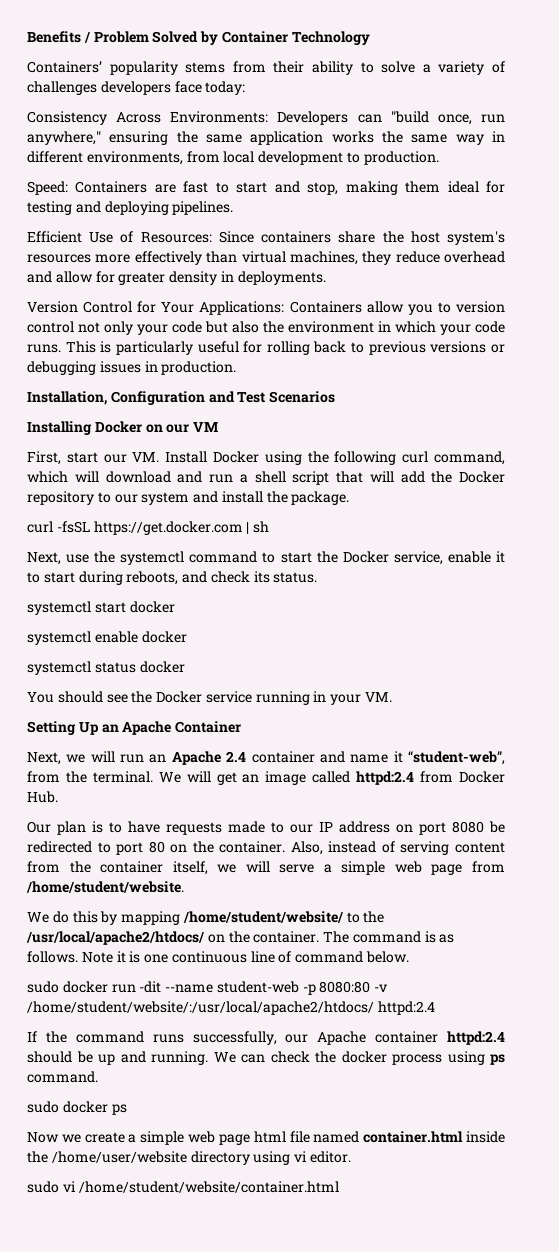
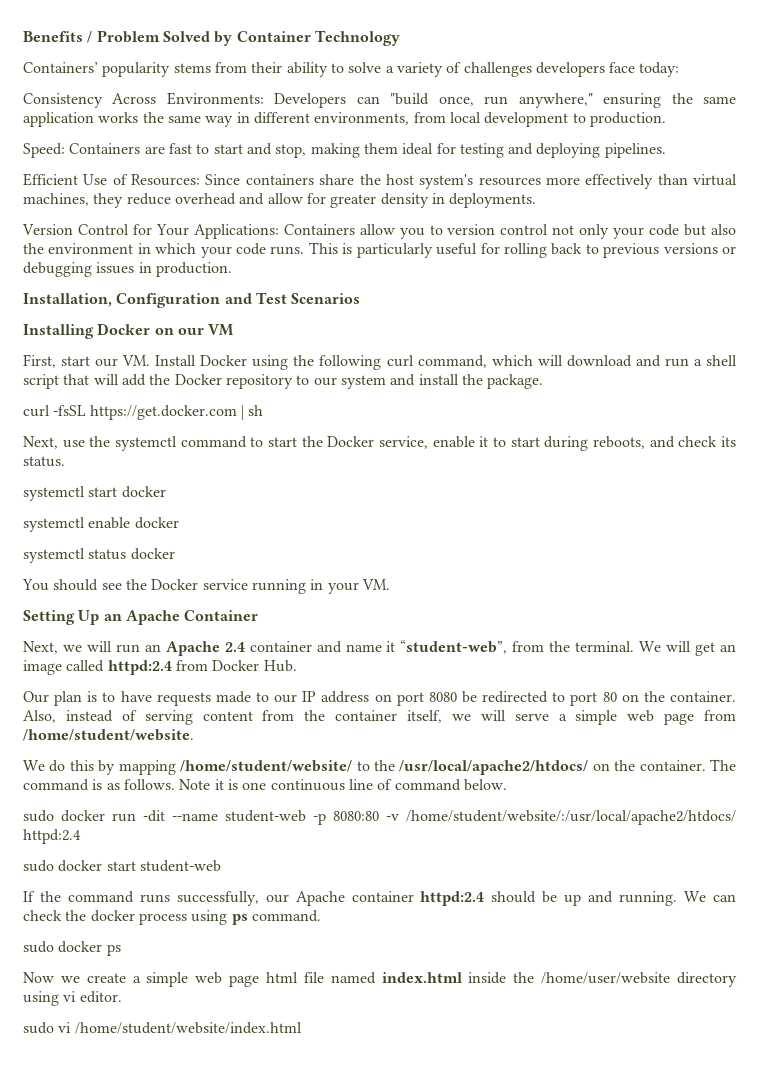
+ sudo docker start student-web
- Now we create a simple web page html file named container.html inside the /home/user/website directory using vi editor.
+ Now we create a simple web page html file named index.html inside the /home/user/website directory using vi editor.
- sudo vi /home/student/website/container.html
+ sudo vi /home/student/website/index.html

